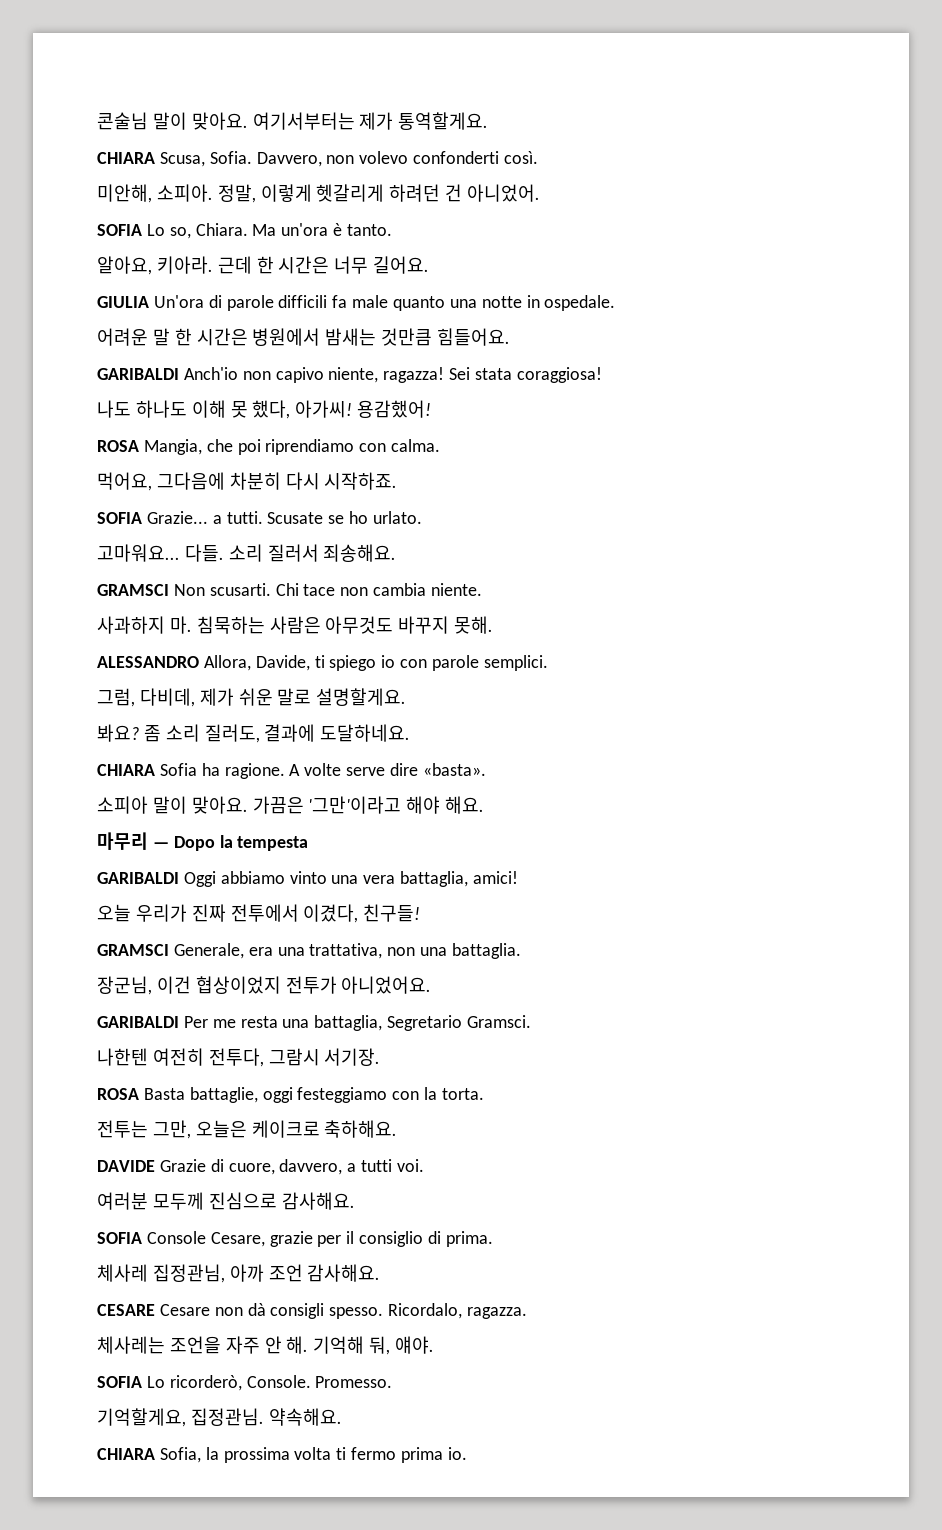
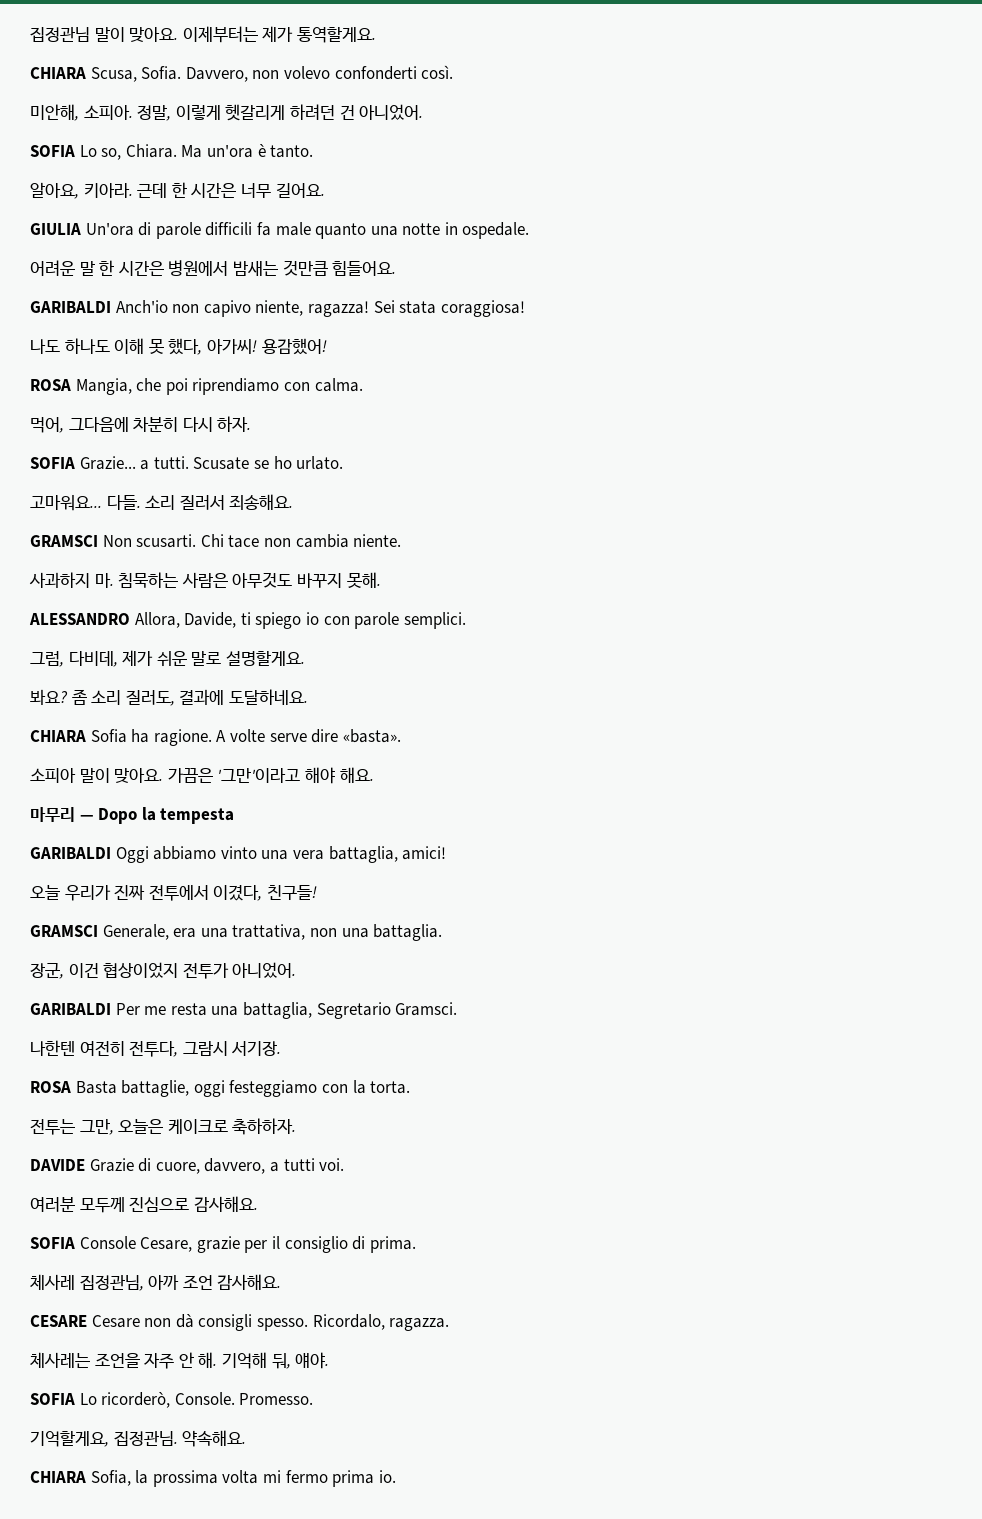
- 콘술님 말이 맞아요. 여기서부터는 제가 통역할게요.
+ 집정관님 말이 맞아요. 이제부터는 제가 통역할게요.
- 먹어요, 그다음에 차분히 다시 시작하죠.
+ 먹어, 그다음에 차분히 다시 하자.
- 장군님, 이건 협상이었지 전투가 아니었어요.
+ 장군, 이건 협상이었지 전투가 아니었어.
- 전투는 그만, 오늘은 케이크로 축하해요.
+ 전투는 그만, 오늘은 케이크로 축하하자.
- CHIARA Sofia, la prossima volta ti fermo prima io.
+ CHIARA Sofia, la prossima volta mi fermo prima io.

